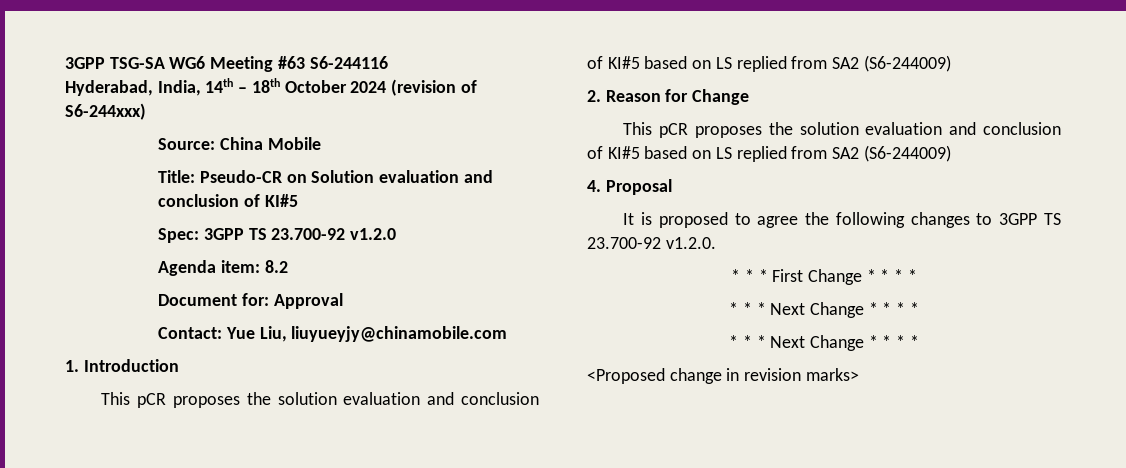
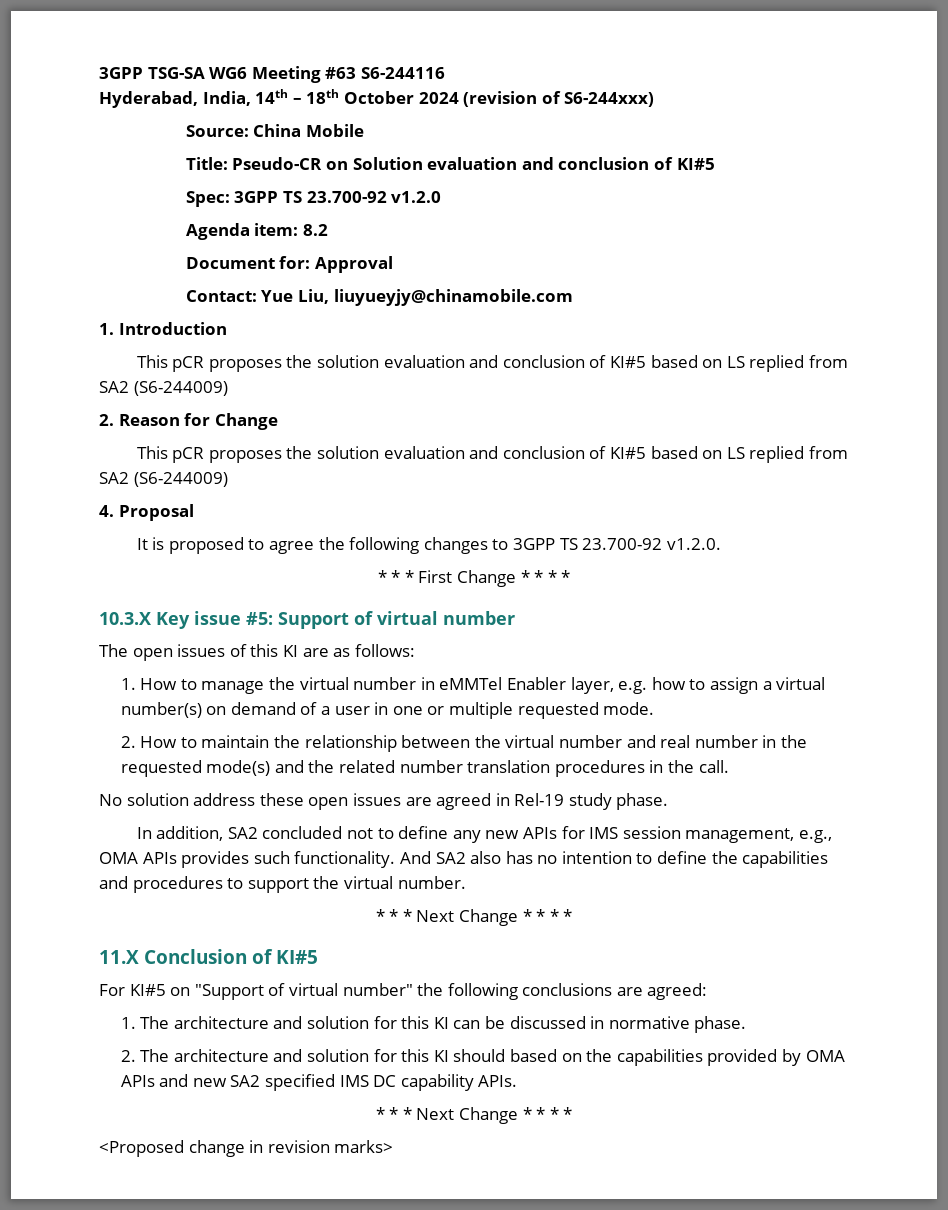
  * * * First Change * * * *
+ 10.3.X Key issue #5: Support of virtual number
+ The open issues of this KI are as follows:
+ 1. How to manage the virtual number in eMMTel Enabler layer, e.g. how to assign a virtual number(s) on demand of a user in one or multiple requested mode.
+ 2. How to maintain the relationship between the virtual number and real number in the requested mode(s) and the related number translation procedures in the call.
+ No solution address these open issues are agreed in Rel-19 study phase.
+ In addition, SA2 concluded not to define any new APIs for IMS session management, e.g., OMA APIs provides such functionality. And SA2 also has no intention to define the capabilities and procedures to support the virtual number.
  * * * Next Change * * * *
+ 11.X Conclusion of KI#5
+ For KI#5 on "Support of virtual number" the following conclusions are agreed:
+ 1. The architecture and solution for this KI can be discussed in normative phase.
+ 2. The architecture and solution for this KI should based on the capabilities provided by OMA APIs and new SA2 specified IMS DC capability APIs.

